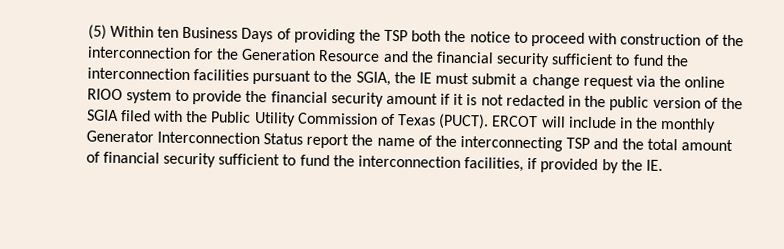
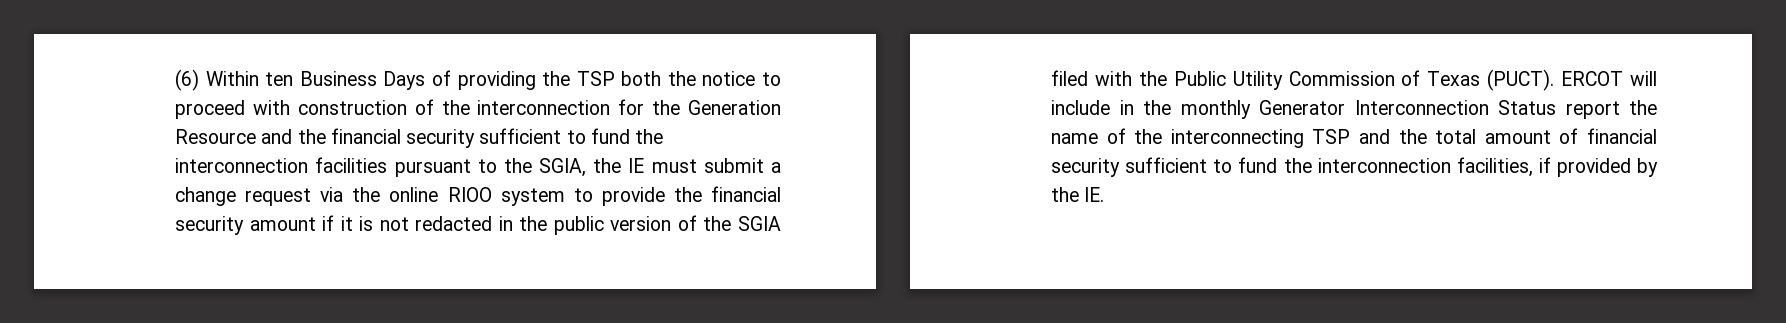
- (5) Within ten Business Days of providing the TSP both the notice to proceed with construction of the interconnection for the Generation Resource and the financial security sufficient to fund the interconnection facilities pursuant to the SGIA, the IE must submit a change request via the online RIOO system to provide the financial security amount if it is not redacted in the public version of the SGIA filed with the Public Utility Commission of Texas (PUCT).
+ (6) Within ten Business Days of providing the TSP both the notice to proceed with construction of the interconnection for the Generation Resource and the financial security sufficient to fund the interconnection facilities pursuant to the SGIA, the IE must submit a change request via the online RIOO system to provide the financial security amount if it is not redacted in the public version of the SGIA filed with the Public Utility Commission of Texas (PUCT).

